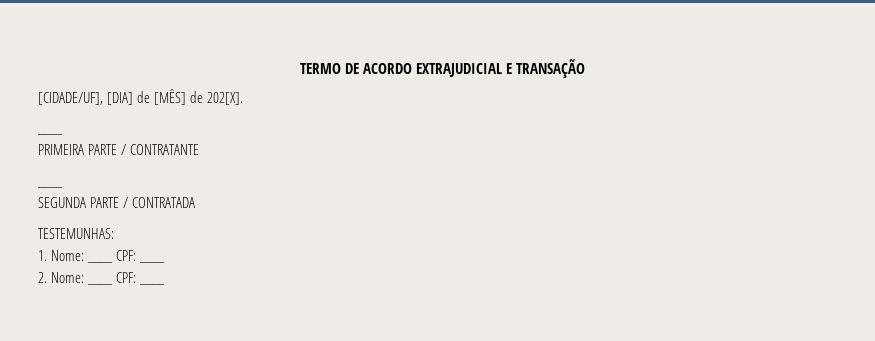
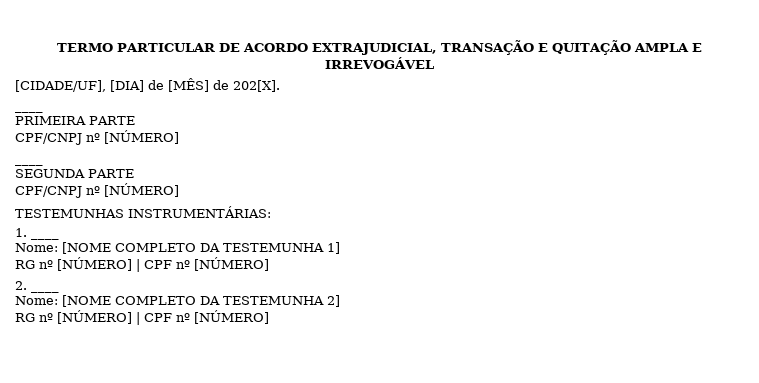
- TERMO DE ACORDO EXTRAJUDICIAL E TRANSAÇÃO
+ TERMO PARTICULAR DE ACORDO EXTRAJUDICIAL, TRANSAÇÃO E QUITAÇÃO AMPLA E IRREVOGÁVEL
- PRIMEIRA PARTE / CONTRATANTE
+ PRIMEIRA PARTE
+ CPF/CNPJ nº [NÚMERO]
- SEGUNDA PARTE / CONTRATADA
- TESTEMUNHAS:
- 1. Nome: ____ CPF: ____
- 2. Nome: ____ CPF: ____
+ SEGUNDA PARTE
+ CPF/CNPJ nº [NÚMERO]
+ TESTEMUNHAS INSTRUMENTÁRIAS:
+ 1. ____
+ Nome: [NOME COMPLETO DA TESTEMUNHA 1]
+ RG nº [NÚMERO] | CPF nº [NÚMERO]
+ 2. ____
+ Nome: [NOME COMPLETO DA TESTEMUNHA 2]
+ RG nº [NÚMERO] | CPF nº [NÚMERO]

